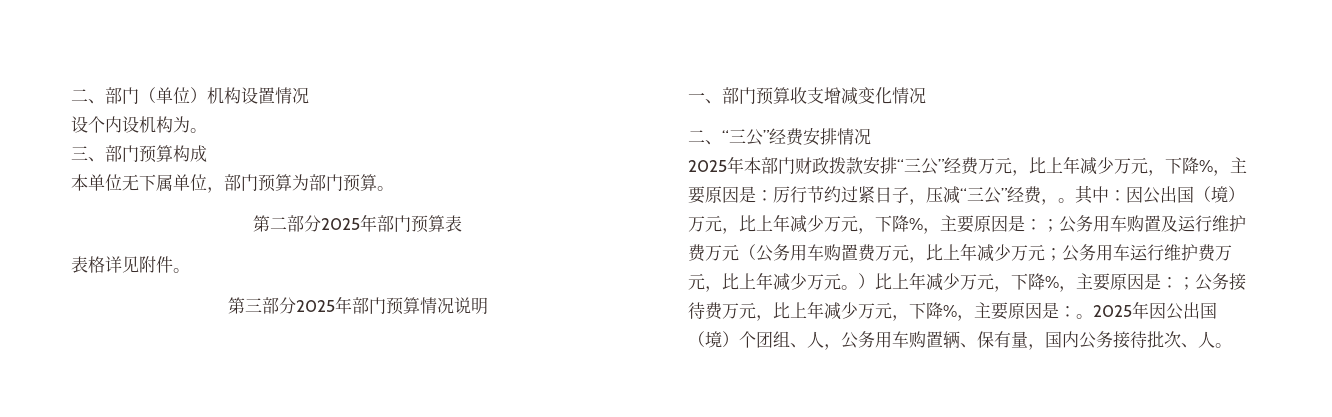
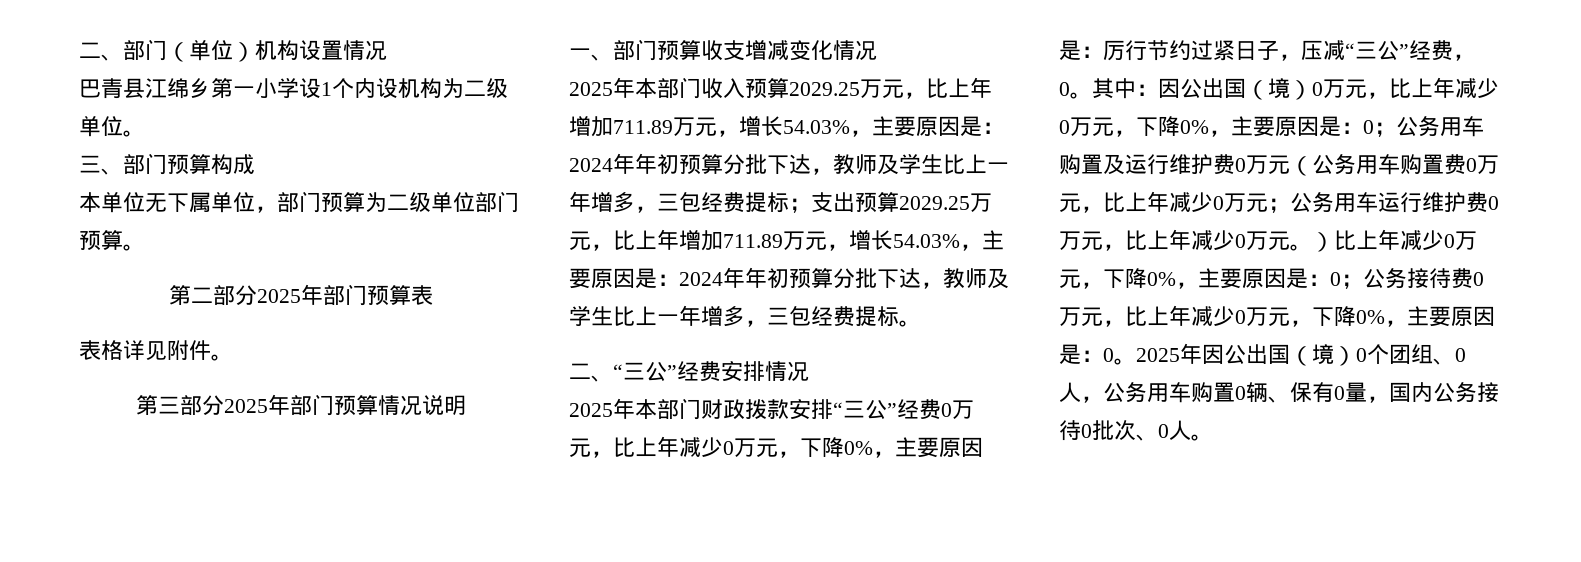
- 设个内设机构为。
+ 巴青县江绵乡第一小学设1个内设机构为二级单位。
- 本单位无下属单位，部门预算为部门预算。
+ 本单位无下属单位，部门预算为二级单位部门预算。
+ 2025年本部门收入预算2029.25万元，比上年增加711.89万元，增长54.03%，主要原因是：2024年年初预算分批下达，教师及学生比上一年增多，三包经费提标；支出预算2029.25万元，比上年增加711.89万元，增长54.03%，主要原因是：2024年年初预算分批下达，教师及学生比上一年增多，三包经费提标。
- 2025年本部门财政拨款安排“三公”经费万元，比上年减少万元，下降%，主要原因是：厉行节约过紧日子，压减“三公”经费，。
+ 2025年本部门财政拨款安排“三公”经费0万元，比上年减少0万元，下降0%，主要原因是：厉行节约过紧日子，压减“三公”经费，0。
- 其中：因公出国（境）万元，比上年减少万元，下降%，主要原因是：；公务用车购置及运行维护费万元（公务用车购置费万元，比上年减少万元；公务用车运行维护费万元，比上年减少万元。）比上年减少万元，下降%，主要原因是：；公务接待费万元，比上年减少万元，下降%，主要原因是：。
+ 其中：因公出国（境）0万元，比上年减少0万元，下降0%，主要原因是：0；公务用车购置及运行维护费0万元（公务用车购置费0万元，比上年减少0万元；公务用车运行维护费0万元，比上年减少0万元。）比上年减少0万元，下降0%，主要原因是：0；公务接待费0万元，比上年减少0万元，下降0%，主要原因是：0。
- 2025年因公出国（境）个团组、人，公务用车购置辆、保有量，国内公务接待批次、人。
+ 2025年因公出国（境）0个团组、0人，公务用车购置0辆、保有0量，国内公务接待0批次、0人。

